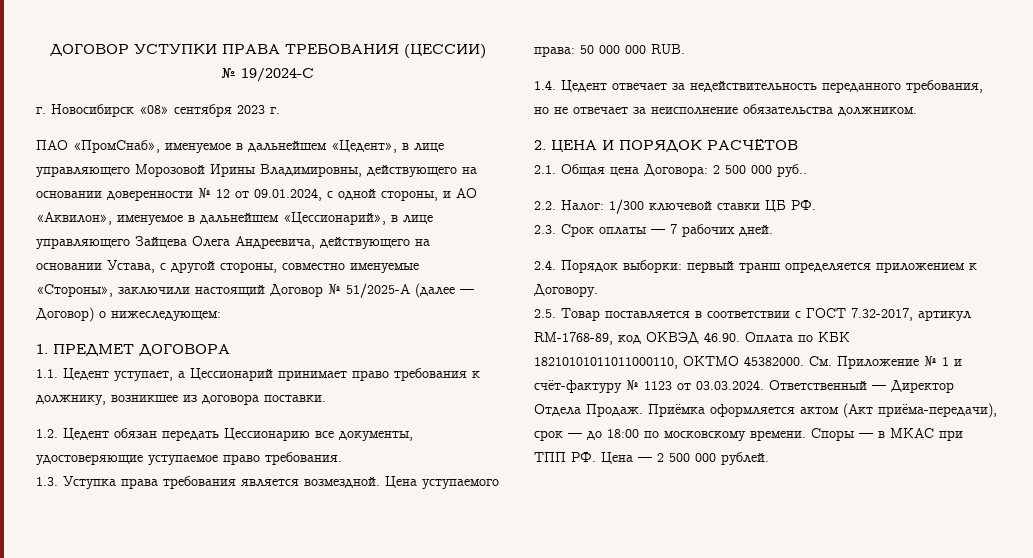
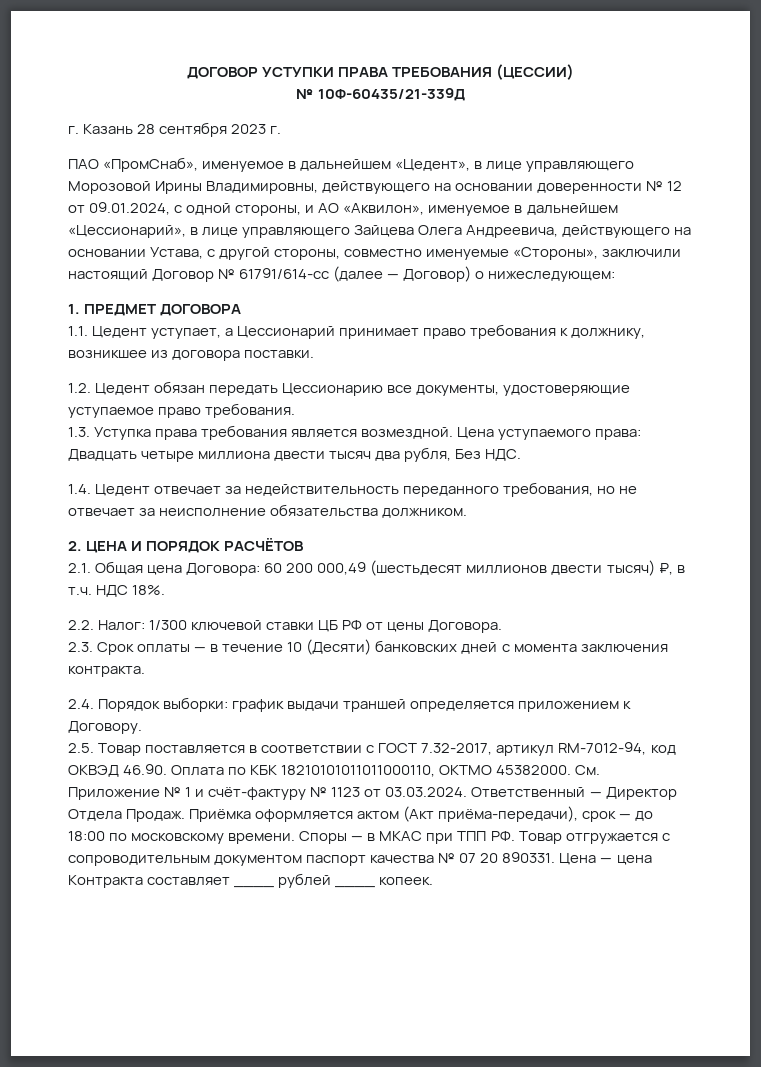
- № 19/2024-С
- г. Новосибирск «08» сентября 2023 г.
+ № 10Ф-60435/21-339Д
+ г. Казань 28 сентября 2023 г.
- ПАО «ПромСнаб», именуемое в дальнейшем «Цедент», в лице управляющего Морозовой Ирины Владимировны, действующего на основании доверенности № 12 от 09.01.2024, с одной стороны, и АО «Аквилон», именуемое в дальнейшем «Цессионарий», в лице управляющего Зайцева Олега Андреевича, действующего на основании Устава, с другой стороны, совместно именуемые «Стороны», заключили настоящий Договор № 51/2025-А (далее — Договор) о нижеследующем:
+ ПАО «ПромСнаб», именуемое в дальнейшем «Цедент», в лице управляющего Морозовой Ирины Владимировны, действующего на основании доверенности № 12 от 09.01.2024, с одной стороны, и АО «Аквилон», именуемое в дальнейшем «Цессионарий», в лице управляющего Зайцева Олега Андреевича, действующего на основании Устава, с другой стороны, совместно именуемые «Стороны», заключили настоящий Договор № 61791/614-сс (далее — Договор) о нижеследующем:
- Цена уступаемого права: 50 000 000 RUB.
+ Цена уступаемого права: Двадцать четыре миллиона двести тысяч два рубля, Без НДС.
- 2.1. Общая цена Договора: 2 500 000 руб..
+ 2.1. Общая цена Договора: 60 200 000,49 (шестьдесят миллионов двести тысяч) ₽, в т.ч. НДС 18%.
- 2.2. Налог: 1/300 ключевой ставки ЦБ РФ.
+ 2.2. Налог: 1/300 ключевой ставки ЦБ РФ от цены Договора.
- 2.3. Срок оплаты — 7 рабочих дней.
+ 2.3. Срок оплаты — в течение 10 (Десяти) банковских дней с момента заключения контракта.
- 2.4. Порядок выборки: первый транш определяется приложением к Договору.
+ 2.4. Порядок выборки: график выдачи траншей определяется приложением к Договору.
- 2.5. Товар поставляется в соответствии с ГОСТ 7.32-2017, артикул RM-1768-89, код ОКВЭД 46.90. Оплата по КБК 18210101011011000110, ОКТМО 45382000.
+ 2.5. Товар поставляется в соответствии с ГОСТ 7.32-2017, артикул RM-7012-94, код ОКВЭД 46.90. Оплата по КБК 18210101011011000110, ОКТМО 45382000.
- Споры — в МКАС при ТПП РФ. Цена — 2 500 000 рублей.
+ Споры — в МКАС при ТПП РФ. Товар отгружается с сопроводительным документом паспорт качества № 07 20 890331. Цена — цена Контракта составляет ____ рублей ____ копеек.

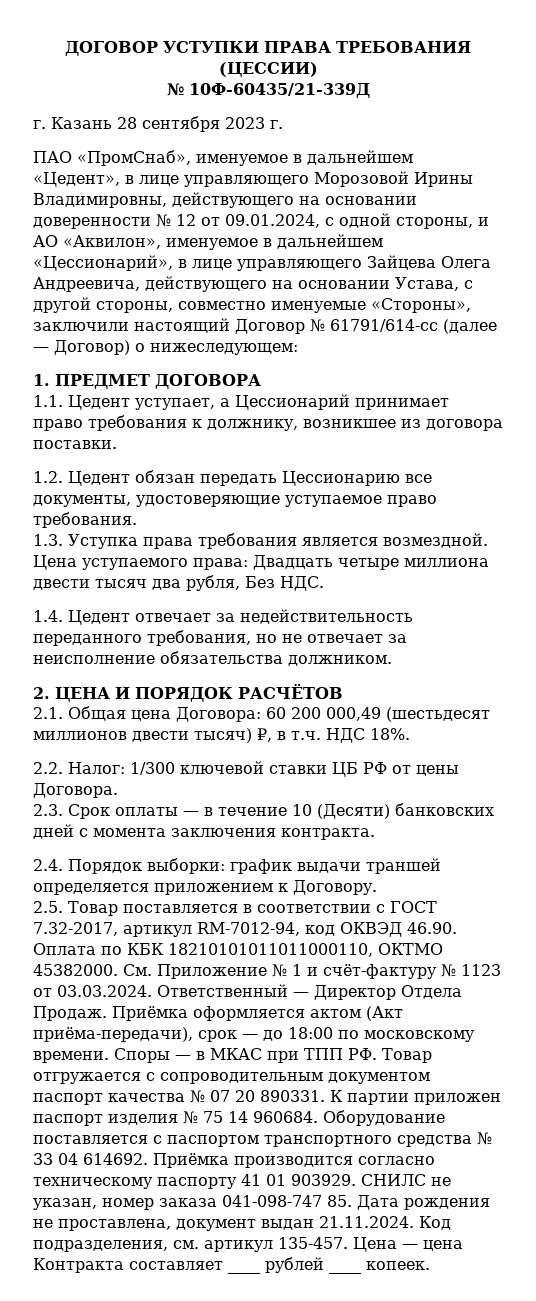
+ К партии приложен паспорт изделия № 75 14 960684. Оборудование поставляется с паспортом транспортного средства № 33 04 614692. Приёмка производится согласно техническому паспорту 41 01 903929. СНИЛС не указан, номер заказа 041-098-747 85. Дата рождения не проставлена, документ выдан 21.11.2024. Код подразделения, см. артикул 135-457.

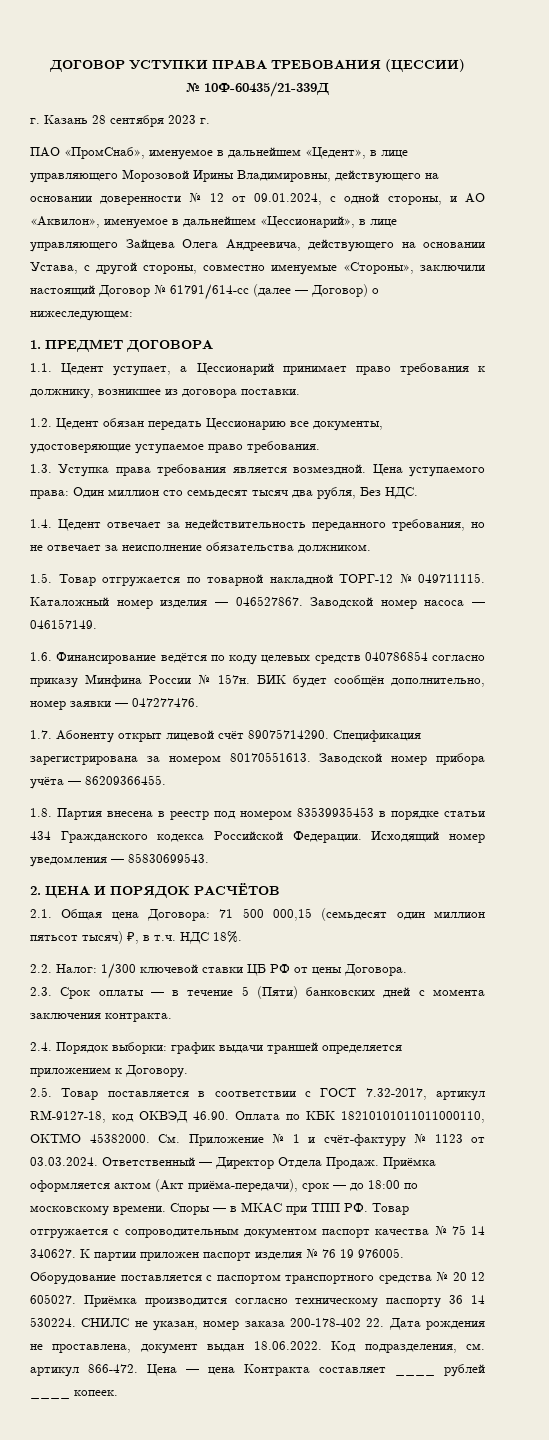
- Цена уступаемого права: Двадцать четыре миллиона двести тысяч два рубля, Без НДС.
+ Цена уступаемого права: Один миллион сто семьдесят тысяч два рубля, Без НДС.
+ 1.5. Товар отгружается по товарной накладной ТОРГ-12 № 049711115. Каталожный номер изделия — 046527867. Заводской номер насоса — 046157149.
+ 1.6. Финансирование ведётся по коду целевых средств 040786854 согласно приказу Минфина России № 157н. БИК будет сообщён дополнительно, номер заявки — 047277476.
+ 1.7. Абоненту открыт лицевой счёт 89075714290. Спецификация зарегистрирована за номером 80170551613. Заводской номер прибора учёта — 86209366455.
+ 1.8. Партия внесена в реестр под номером 83539935453 в порядке статьи 434 Гражданского кодекса Российской Федерации. Исходящий номер уведомления — 85830699543.
- 2.1. Общая цена Договора: 60 200 000,49 (шестьдесят миллионов двести тысяч) ₽, в т.ч. НДС 18%.
+ 2.1. Общая цена Договора: 71 500 000,15 (семьдесят один миллион пятьсот тысяч) ₽, в т.ч. НДС 18%.
- 2.3. Срок оплаты — в течение 10 (Десяти) банковских дней с момента заключения контракта.
+ 2.3. Срок оплаты — в течение 5 (Пяти) банковских дней с момента заключения контракта.
- 2.5. Товар поставляется в соответствии с ГОСТ 7.32-2017, артикул RM-7012-94, код ОКВЭД 46.90. Оплата по КБК 18210101011011000110, ОКТМО 45382000.
+ 2.5. Товар поставляется в соответствии с ГОСТ 7.32-2017, артикул RM-9127-18, код ОКВЭД 46.90. Оплата по КБК 18210101011011000110, ОКТМО 45382000.
- Споры — в МКАС при ТПП РФ. Товар отгружается с сопроводительным документом паспорт качества № 07 20 890331.
+ Споры — в МКАС при ТПП РФ. Товар отгружается с сопроводительным документом паспорт качества № 75 14 340627.
- К партии приложен паспорт изделия № 75 14 960684.
+ К партии приложен паспорт изделия № 76 19 976005.
- Оборудование поставляется с паспортом транспортного средства № 33 04 614692.
+ Оборудование поставляется с паспортом транспортного средства № 20 12 605027.
- Приёмка производится согласно техническому паспорту 41 01 903929.
+ Приёмка производится согласно техническому паспорту 36 14 530224.
- СНИЛС не указан, номер заказа 041-098-747 85. Дата рождения не проставлена, документ выдан 21.11.2024. Код подразделения, см. артикул 135-457.
+ СНИЛС не указан, номер заказа 200-178-402 22. Дата рождения не проставлена, документ выдан 18.06.2022. Код подразделения, см. артикул 866-472.

